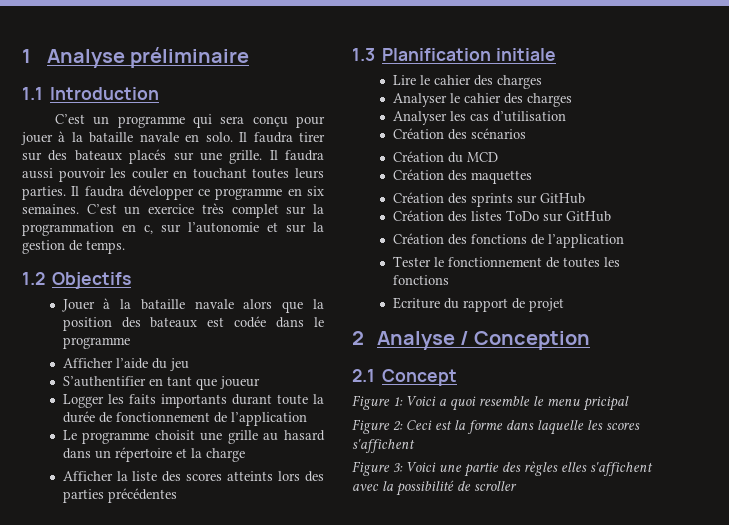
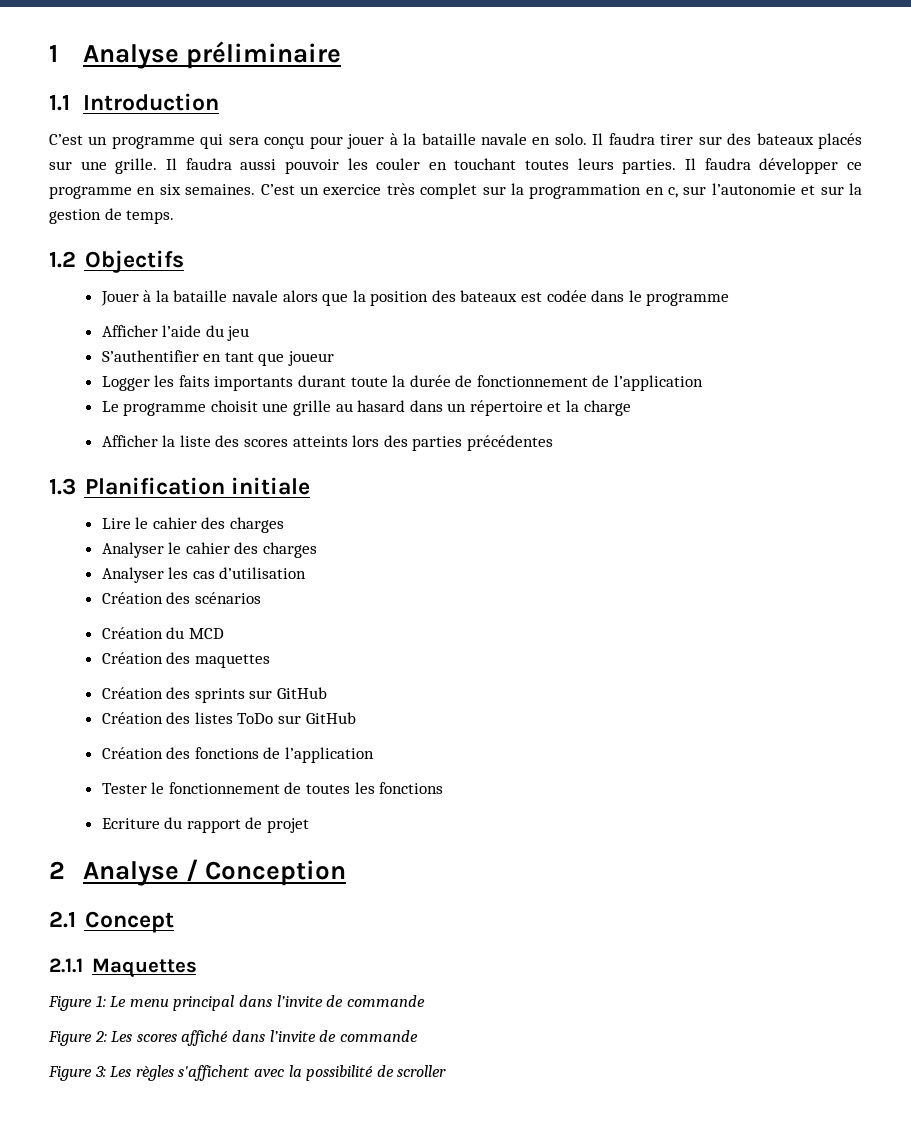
+ 2.1.1 Maquettes
- Figure 1: Voici a quoi resemble le menu pricipal
- Figure 2: Ceci est la forme dans laquelle les scores s'affichent
- Figure 3: Voici une partie des règles elles s'affichent avec la possibilité de scroller
+ Figure 1: Le menu principal dans l’invite de commande
+ Figure 2: Les scores affiché dans l’invite de commande
+ Figure 3: Les règles s'affichent avec la possibilité de scroller

